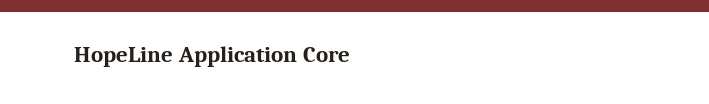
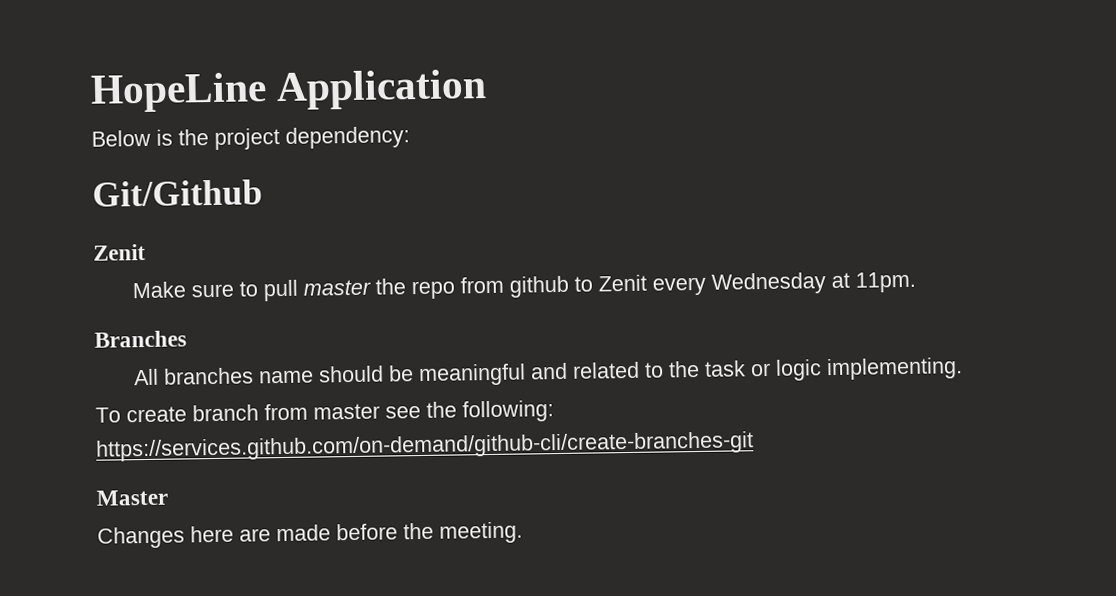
- HopeLine Application Core
+ HopeLine Application
+ Below is the project dependency:
+ Git/Github
+ Zenit
+ Make sure to pull master the repo from github to Zenit every Wednesday at 11pm.
+ Branches
+ All branches name should be meaningful and related to the task or logic implementing.
+ To create branch from master see the following:
+ https://services.github.com/on-demand/github-cli/create-branches-git
+ Master
+ Changes here are made before the meeting.

